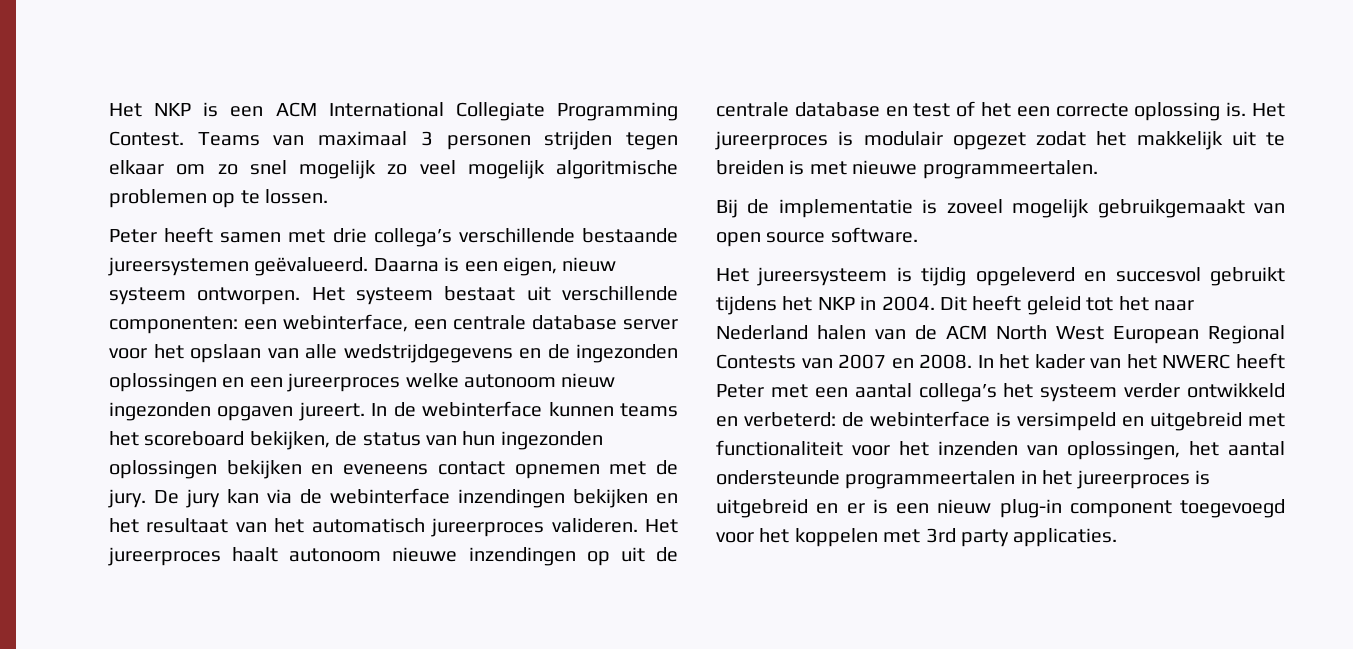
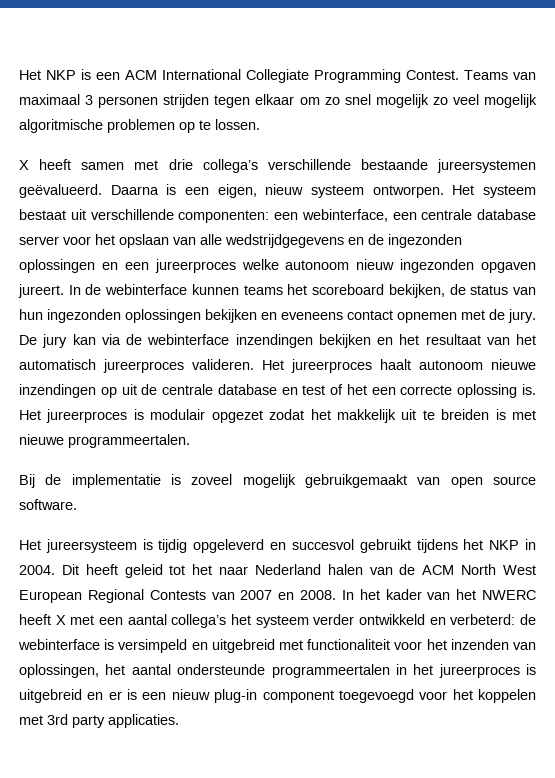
- Peter heeft samen met drie collega’s verschillende bestaande jureersystemen geëvalueerd.
+ X heeft samen met drie collega’s verschillende bestaande jureersystemen geëvalueerd.
- In het kader van het NWERC heeft Peter met een aantal collega’s het systeem verder ontwikkeld en verbeterd: de webinterface is versimpeld en uitgebreid met functionaliteit voor het inzenden van oplossingen, het aantal ondersteunde programmeertalen in het jureerproces is uitgebreid en er is een nieuw plug-in component toegevoegd voor het koppelen met 3rd party applicaties.
+ In het kader van het NWERC heeft X met een aantal collega’s het systeem verder ontwikkeld en verbeterd: de webinterface is versimpeld en uitgebreid met functionaliteit voor het inzenden van oplossingen, het aantal ondersteunde programmeertalen in het jureerproces is uitgebreid en er is een nieuw plug-in component toegevoegd voor het koppelen met 3rd party applicaties.

